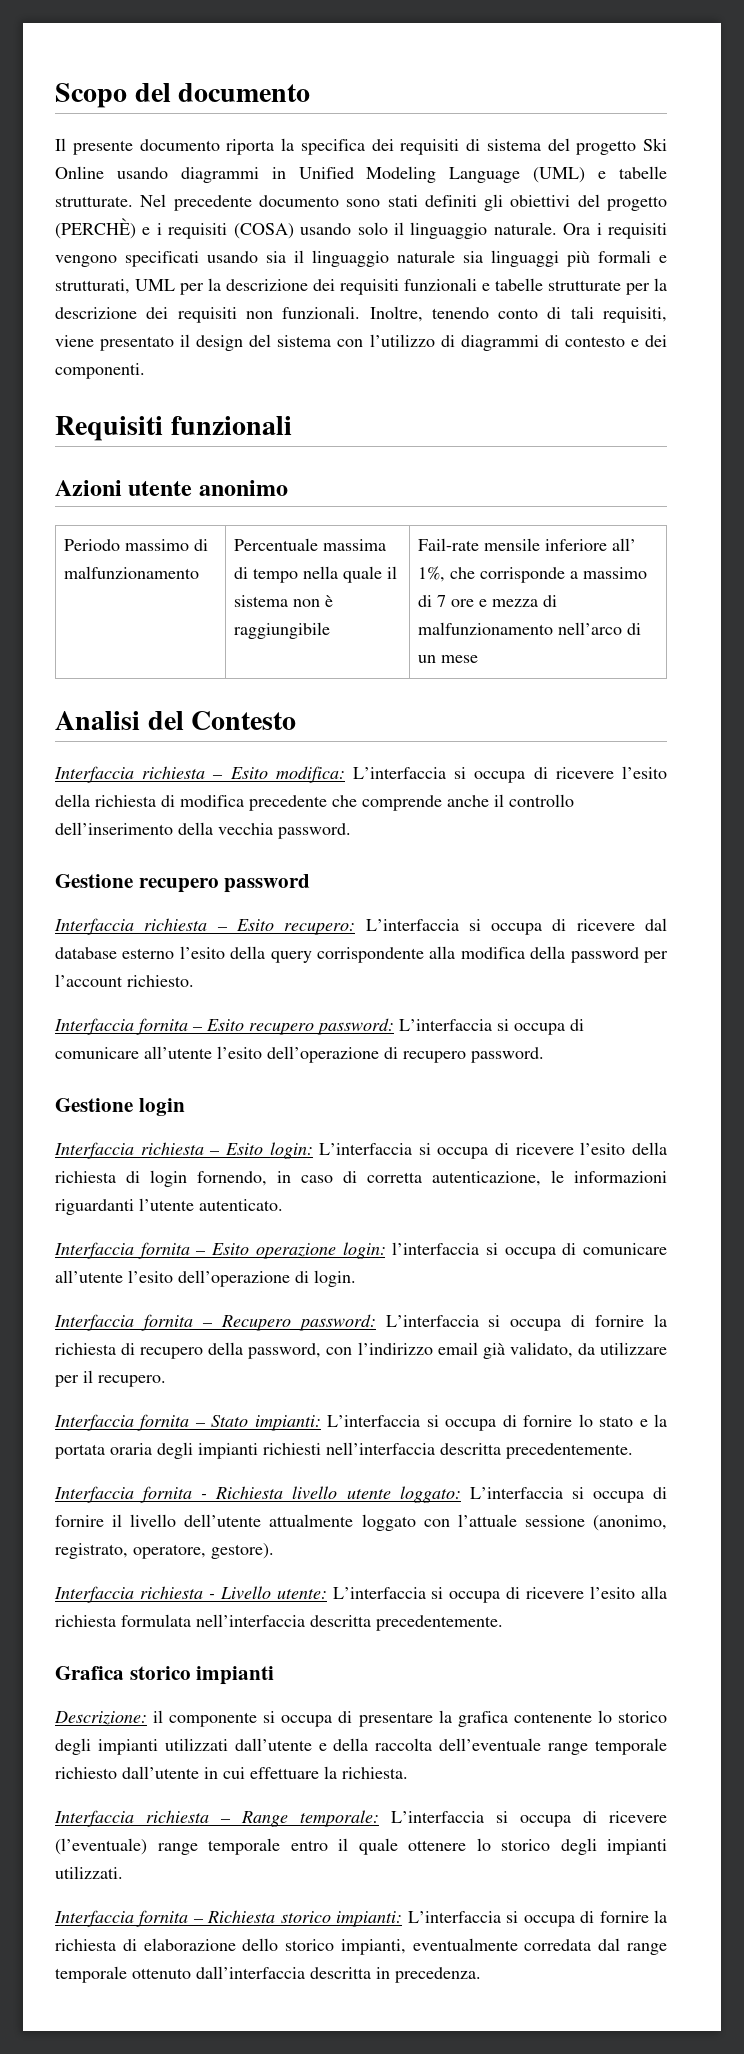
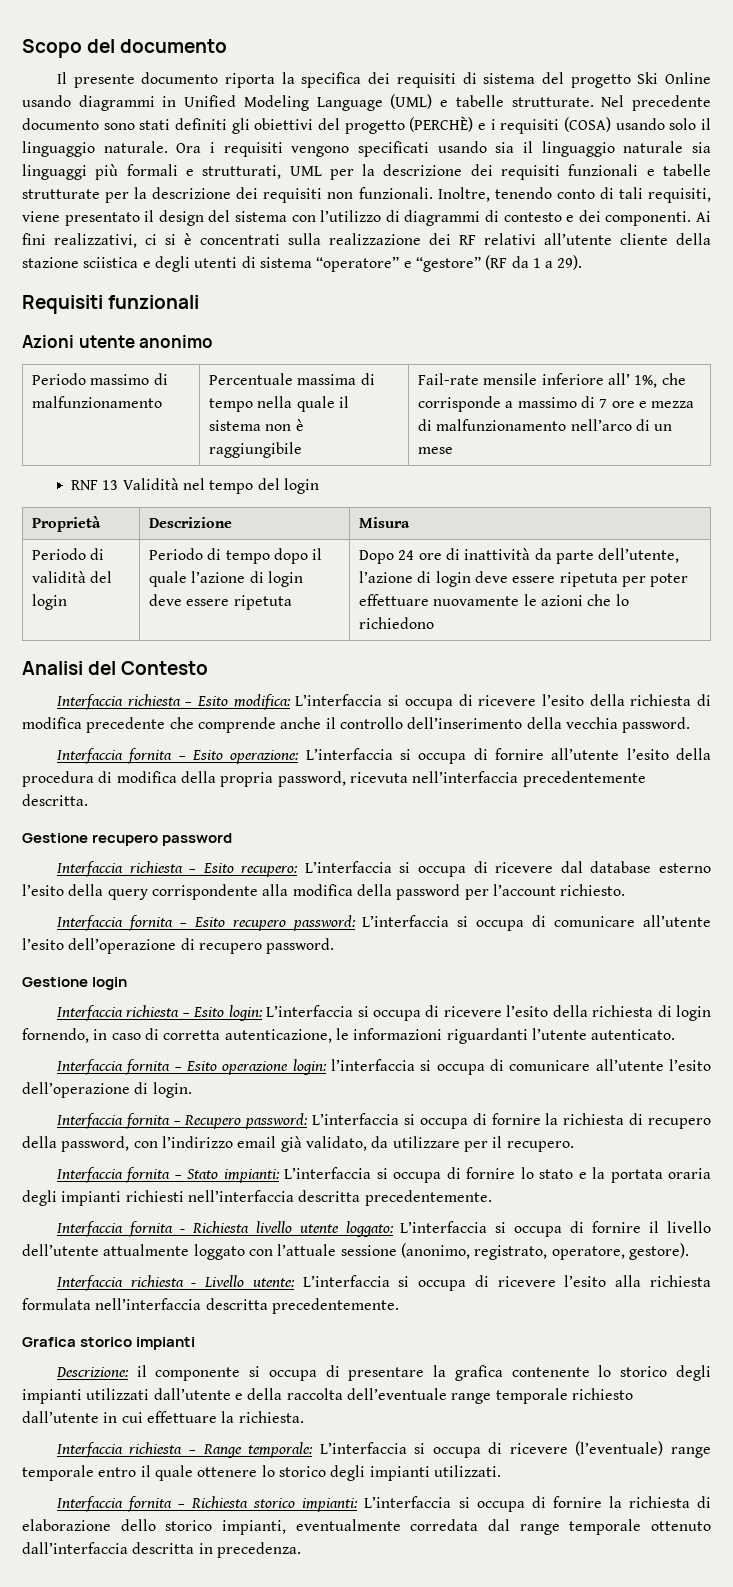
+ Ai fini realizzativi, ci si è concentrati sulla realizzazione dei RF relativi all’utente cliente della stazione sciistica e degli utenti di sistema “operatore” e “gestore” (RF da 1 a 29).
+ RNF 13 Validità nel tempo del login
+ Proprietà | Descrizione | Misura
+ Periodo di validità del login | Periodo di tempo dopo il quale l’azione di login deve essere ripetuta | Dopo 24 ore di inattività da parte dell’utente, l’azione di login deve essere ripetuta per poter effettuare nuovamente le azioni che lo richiedono
+ Interfaccia fornita – Esito operazione: L’interfaccia si occupa di fornire all’utente l’esito della procedura di modifica della propria password, ricevuta nell’interfaccia precedentemente descritta.

